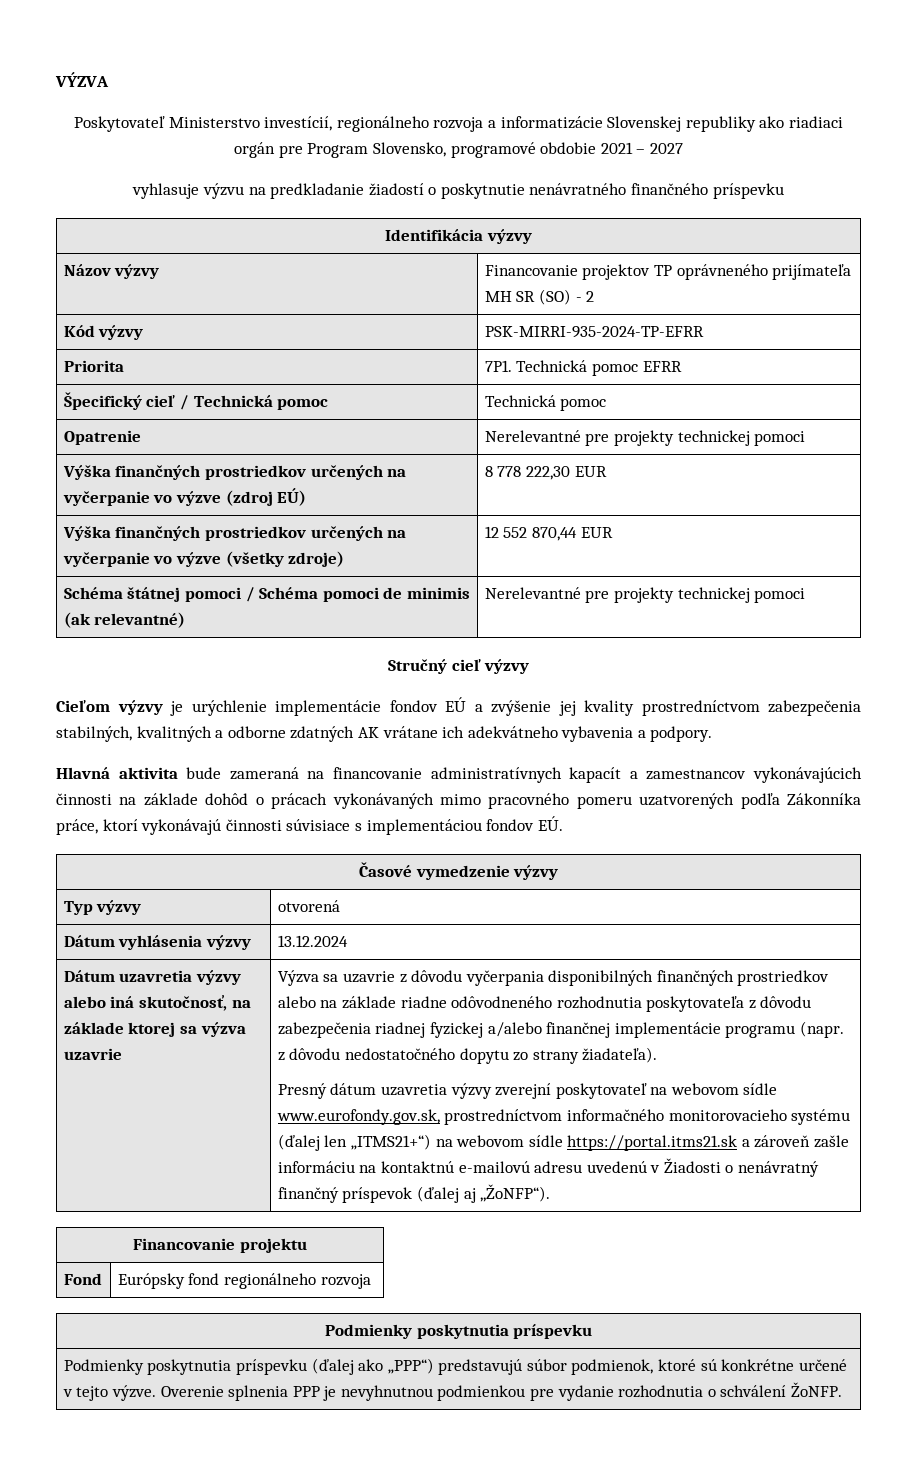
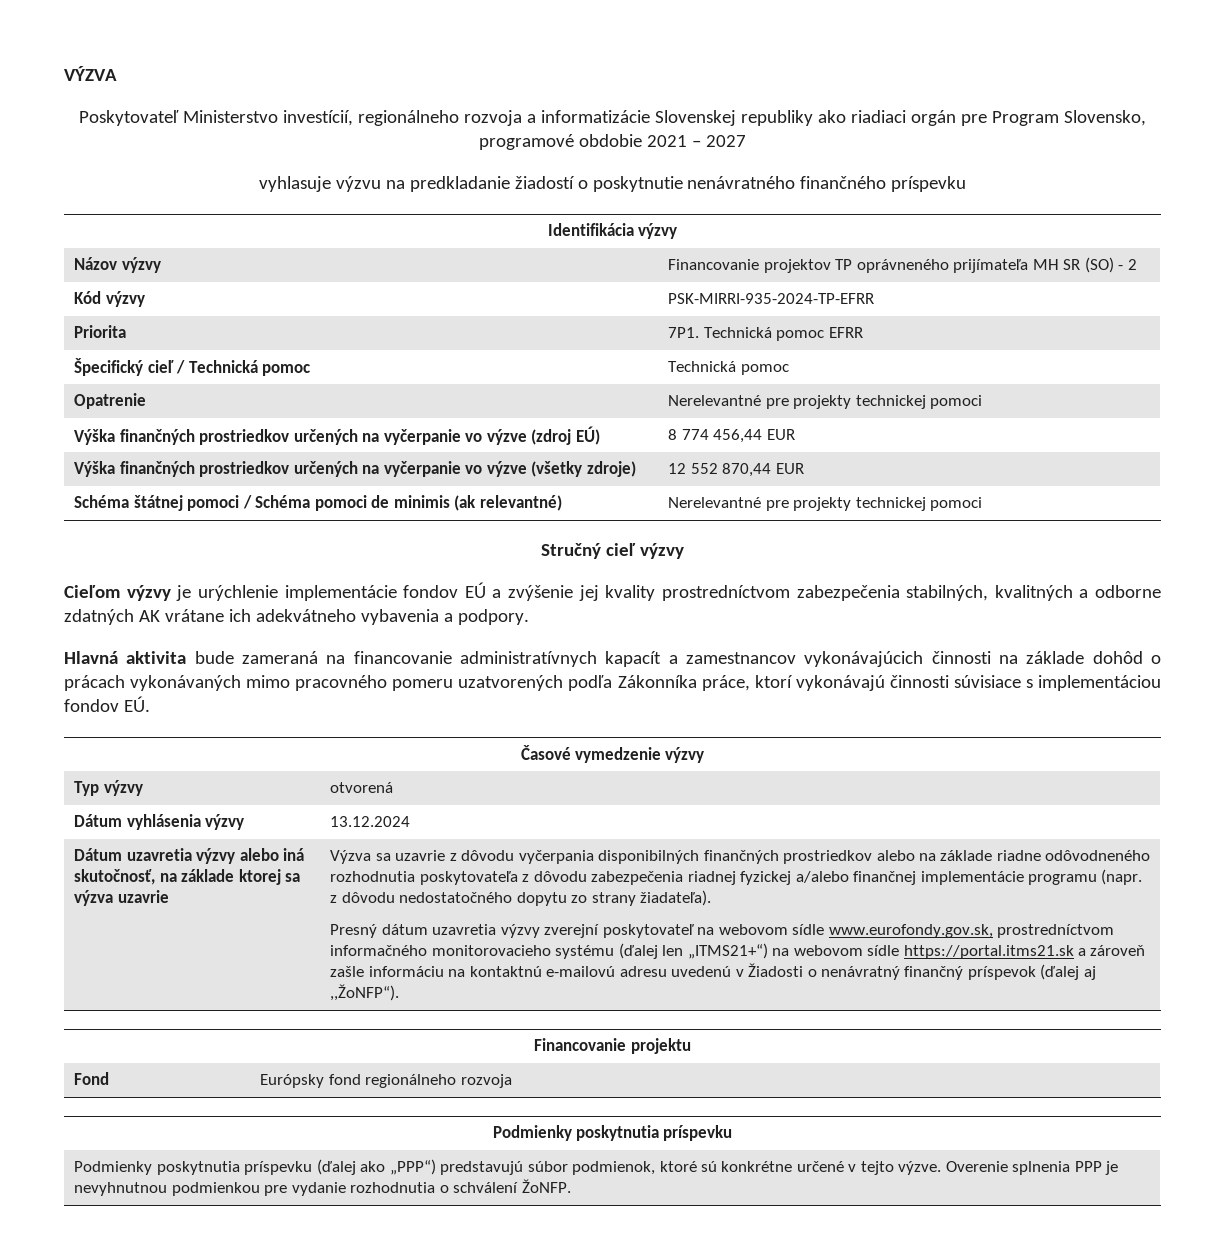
- Výška finančných prostriedkov určených na vyčerpanie vo výzve (zdroj EÚ) | 8 778 222,30 EUR
+ Výška finančných prostriedkov určených na vyčerpanie vo výzve (zdroj EÚ) | 8 774 456,44 EUR

